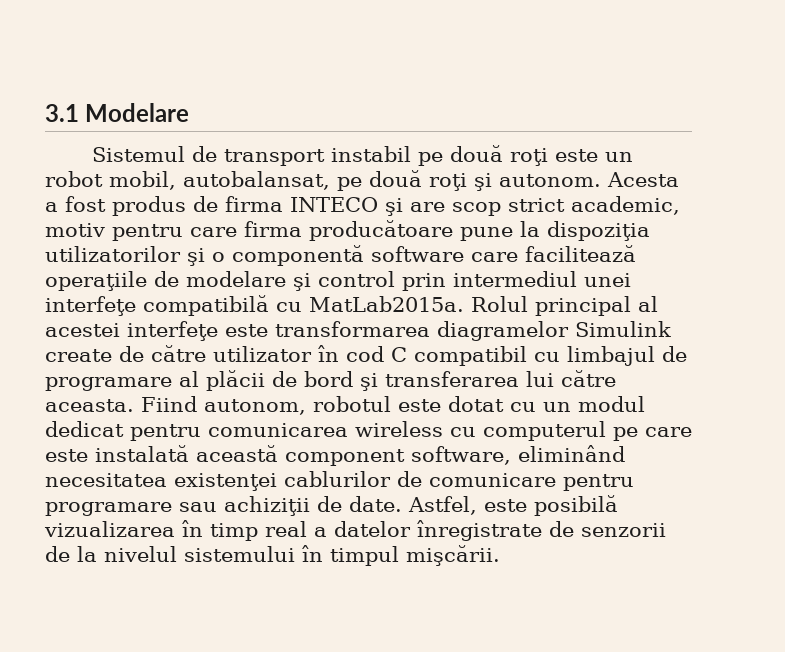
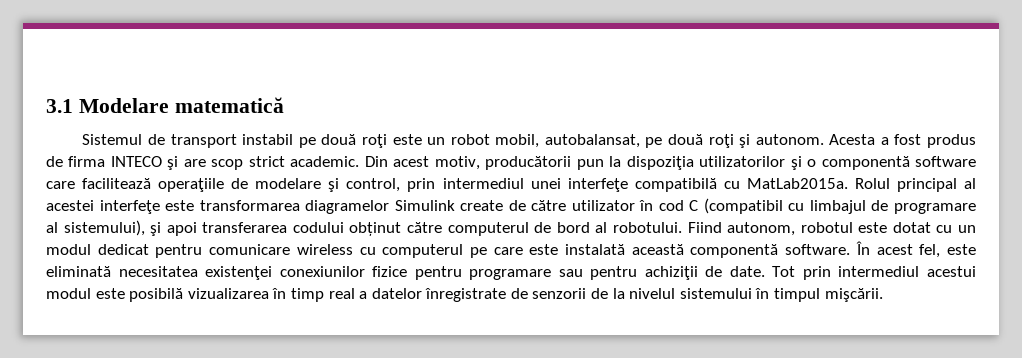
- 3.1 Modelare
+ 3.1 Modelare matematică
- Acesta a fost produs de firma INTECO şi are scop strict academic, motiv pentru care firma producătoare pune la dispoziţia utilizatorilor şi o componentă software care facilitează operaţiile de modelare şi control prin intermediul unei interfeţe compatibilă cu MatLab2015a.
+ Acesta a fost produs de firma INTECO şi are scop strict academic. Din acest motiv, producătorii pun la dispoziţia utilizatorilor şi o componentă software care facilitează operaţiile de modelare şi control, prin intermediul unei interfeţe compatibilă cu MatLab2015a.
- Rolul principal al acestei interfeţe este transformarea diagramelor Simulink create de către utilizator în cod C compatibil cu limbajul de programare al plăcii de bord şi transferarea lui către aceasta.
+ Rolul principal al acestei interfeţe este transformarea diagramelor Simulink create de către utilizator în cod C (compatibil cu limbajul de programare al sistemului), şi apoi transferarea codului obținut către computerul de bord al robotului.
- Fiind autonom, robotul este dotat cu un modul dedicat pentru comunicarea wireless cu computerul pe care este instalată această component software, eliminând necesitatea existenţei cablurilor de comunicare pentru programare sau achiziţii de date.
+ Fiind autonom, robotul este dotat cu un modul dedicat pentru comunicare wireless cu computerul pe care este instalată această componentă software. În acest fel, este eliminată necesitatea existenţei conexiunilor fizice pentru programare sau pentru achiziţii de date.
- Astfel, este posibilă vizualizarea în timp real a datelor înregistrate de senzorii de la nivelul sistemului în timpul mişcării.
+ Tot prin intermediul acestui modul este posibilă vizualizarea în timp real a datelor înregistrate de senzorii de la nivelul sistemului în timpul mişcării.

